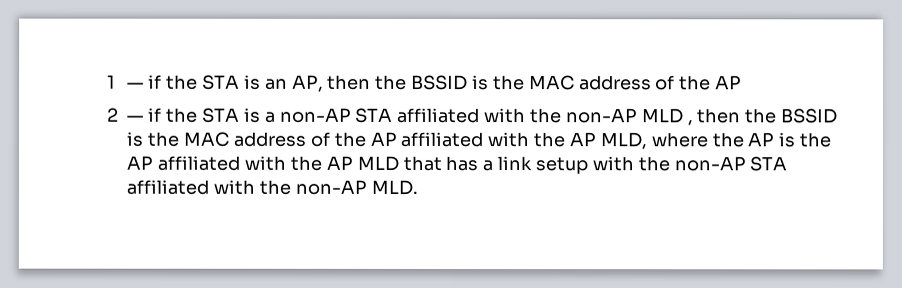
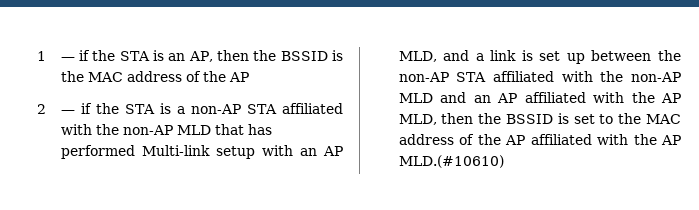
- 2 — if the STA is a non-AP STA affiliated with the non-AP MLD , then the BSSID is the MAC address of the AP affiliated with the AP MLD, where the AP is the AP affiliated with the AP MLD that has a link setup with the non-AP STA affiliated with the non-AP MLD.
+ 2 — if the STA is a non-AP STA affiliated with the non-AP MLD that has performed Multi-link setup with an AP MLD, and a link is set up between the non-AP STA affiliated with the non-AP MLD and an AP affiliated with the AP MLD, then the BSSID is set to the MAC address of the AP affiliated with the AP MLD.(#10610)

